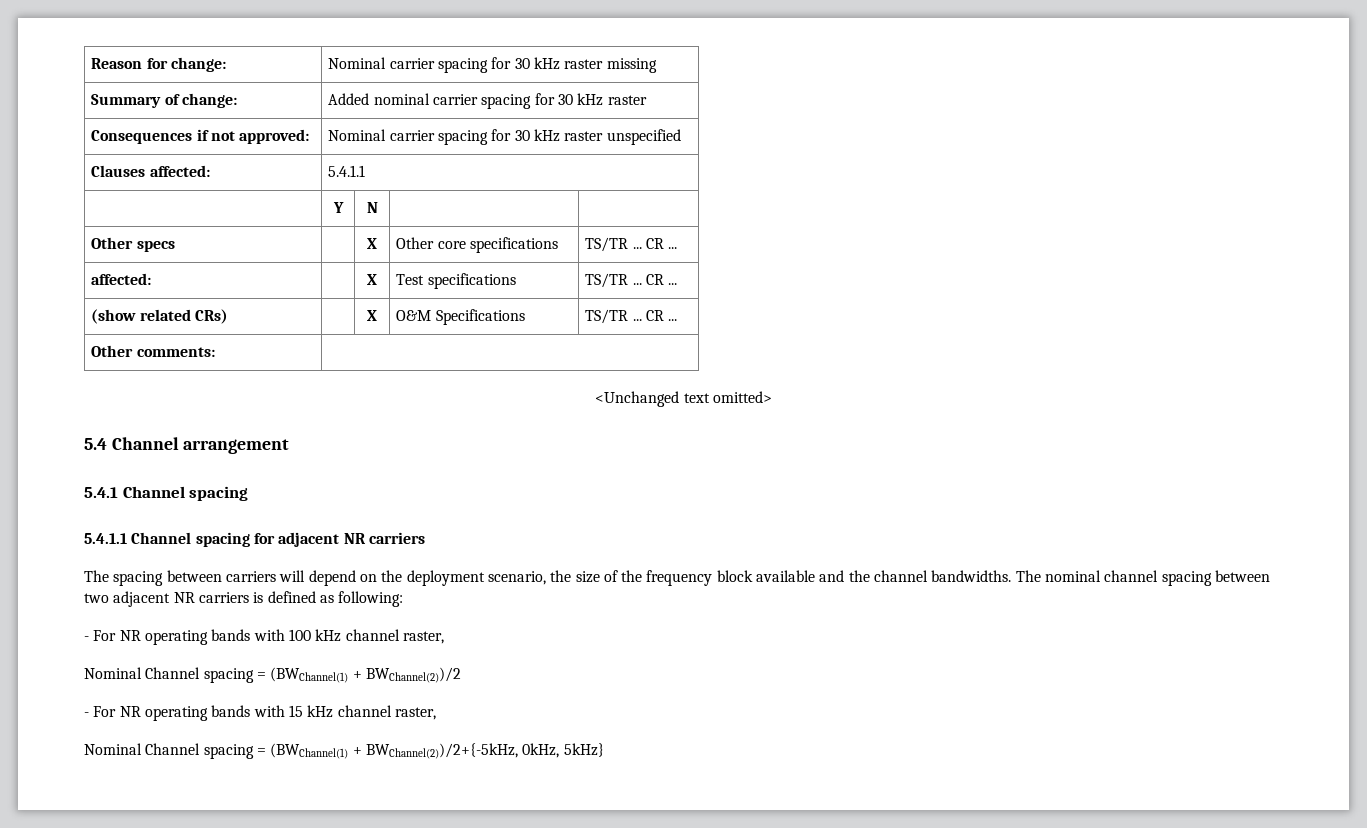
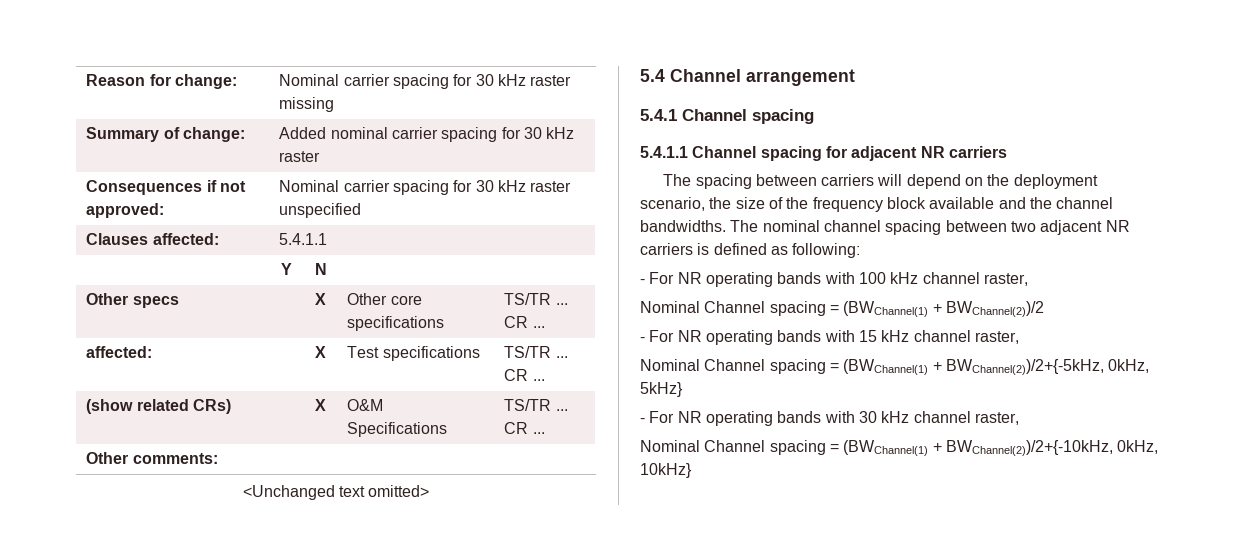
+ - For NR operating bands with 30 kHz channel raster,
+ Nominal Channel spacing = (BWChannel(1) + BWChannel(2))/2+{-10kHz, 0kHz, 10kHz}

